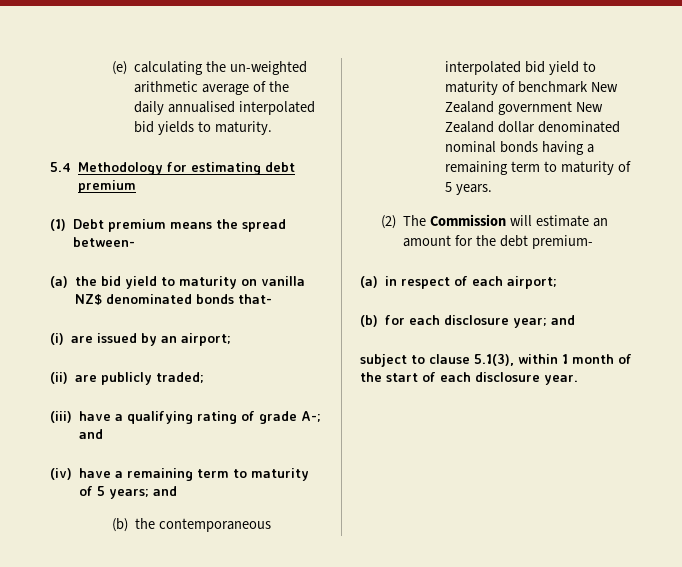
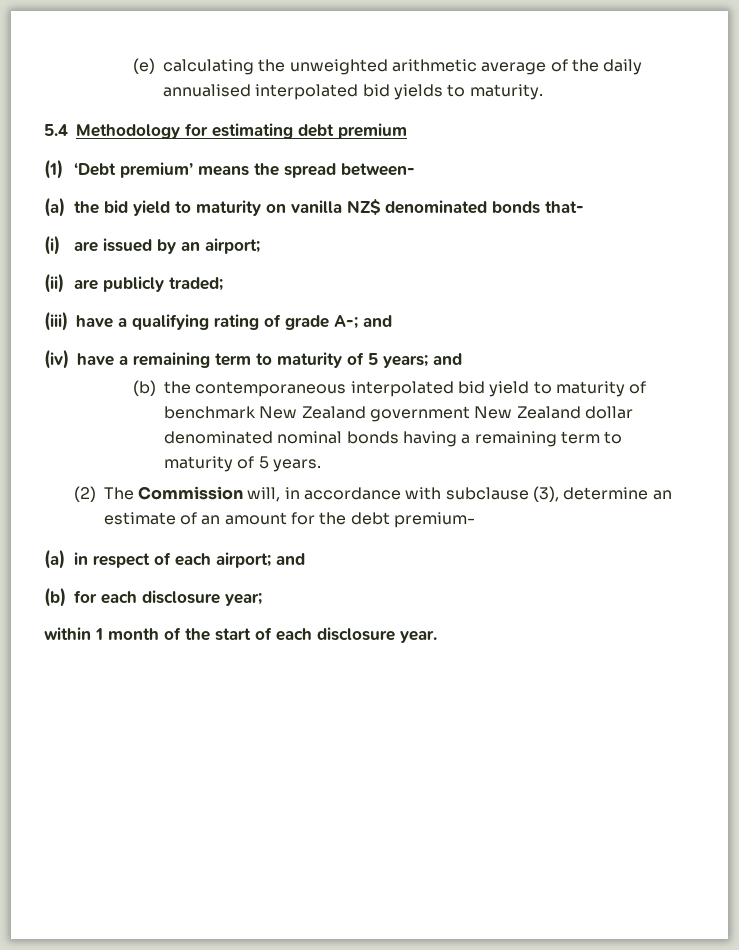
- (e) calculating the un-weighted arithmetic average of the daily annualised interpolated bid yields to maturity.
+ (e) calculating the unweighted arithmetic average of the daily annualised interpolated bid yields to maturity.
- (1) Debt premium means the spread between-
+ (1) ‘Debt premium’ means the spread between-
- (2) The Commission will estimate an amount for the debt premium-
+ (2) The Commission will, in accordance with subclause (3), determine an estimate of an amount for the debt premium-
- (a) in respect of each airport;
+ (a) in respect of each airport; and
- (b) for each disclosure year; and
- subject to clause 5.1(3), within 1 month of the start of each disclosure year.
+ (b) for each disclosure year;
+ within 1 month of the start of each disclosure year.

